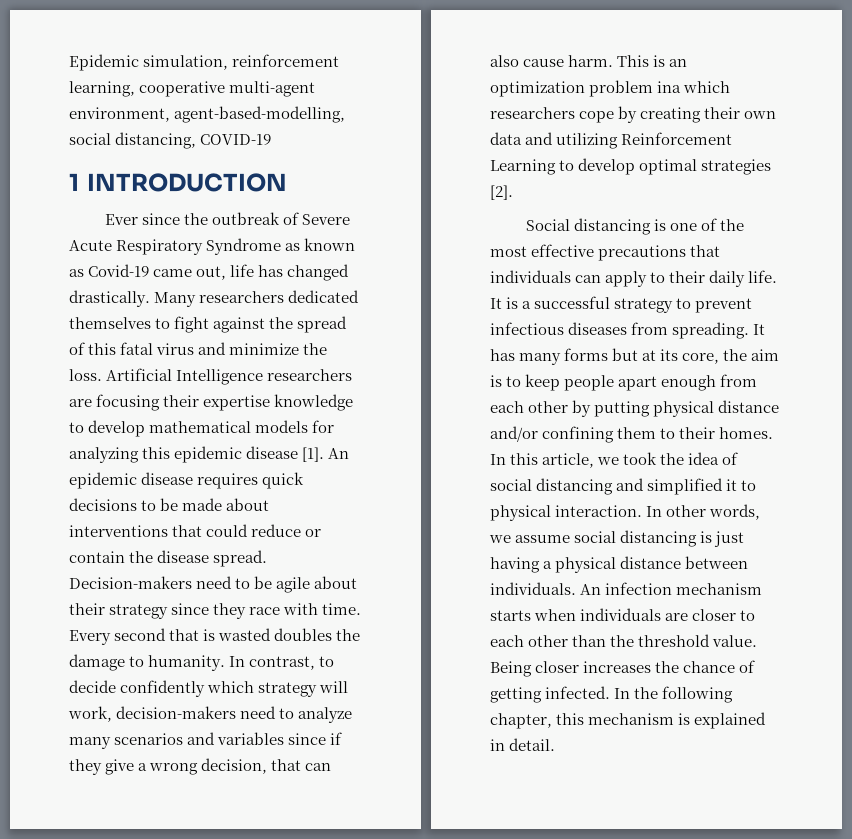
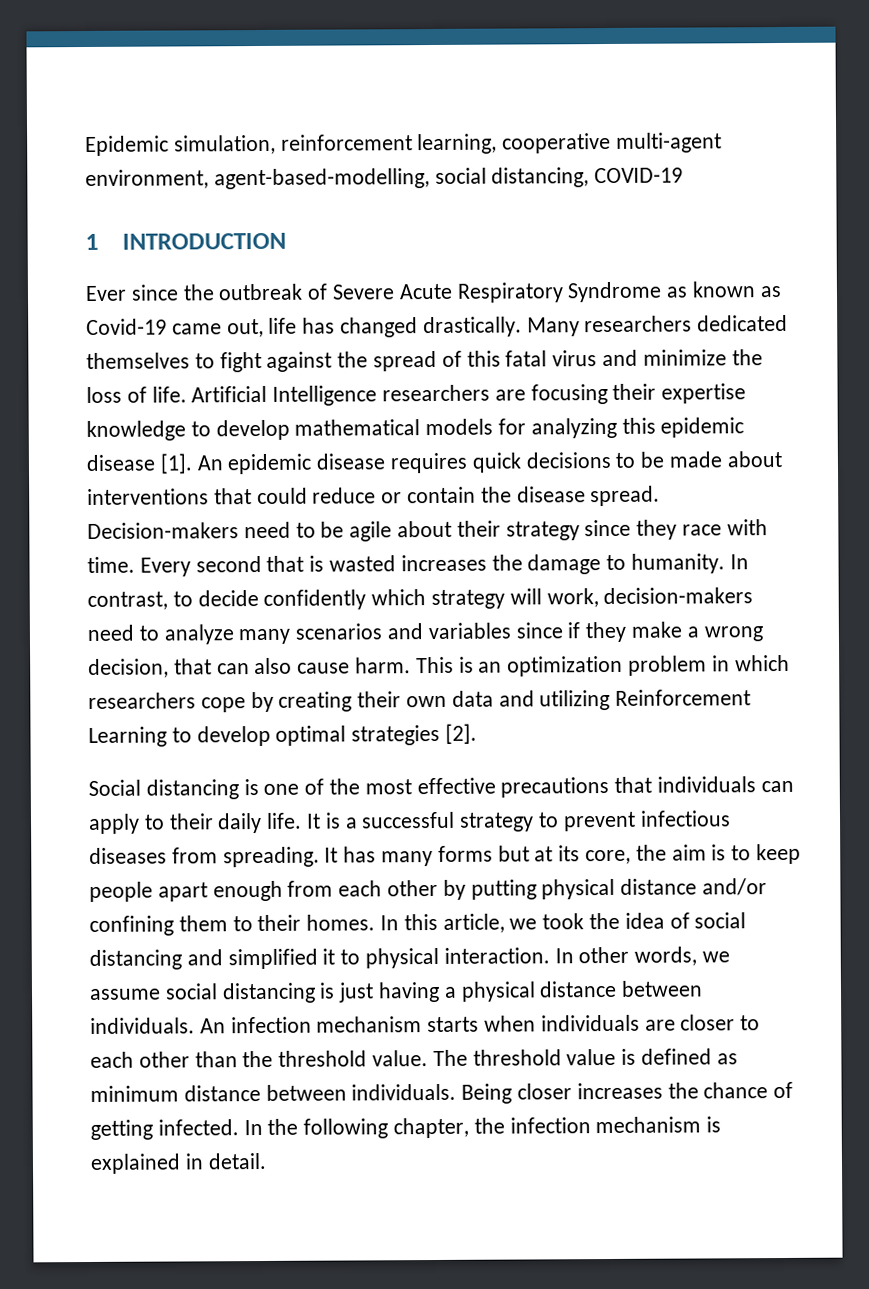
- Many researchers dedicated themselves to fight against the spread of this fatal virus and minimize the loss.
+ Many researchers dedicated themselves to fight against the spread of this fatal virus and minimize the loss of life.
- Every second that is wasted doubles the damage to humanity.
+ Every second that is wasted increases the damage to humanity.
- In contrast, to decide confidently which strategy will work, decision-makers need to analyze many scenarios and variables since if they give a wrong decision, that can also cause harm.
+ In contrast, to decide confidently which strategy will work, decision-makers need to analyze many scenarios and variables since if they make a wrong decision, that can also cause harm.
- This is an optimization problem ina which researchers cope by creating their own data and utilizing Reinforcement Learning to develop optimal strategies [2].
+ This is an optimization problem in which researchers cope by creating their own data and utilizing Reinforcement Learning to develop optimal strategies [2].
+ The threshold value is defined as minimum distance between individuals.
- In the following chapter, this mechanism is explained in detail.
+ In the following chapter, the infection mechanism is explained in detail.

